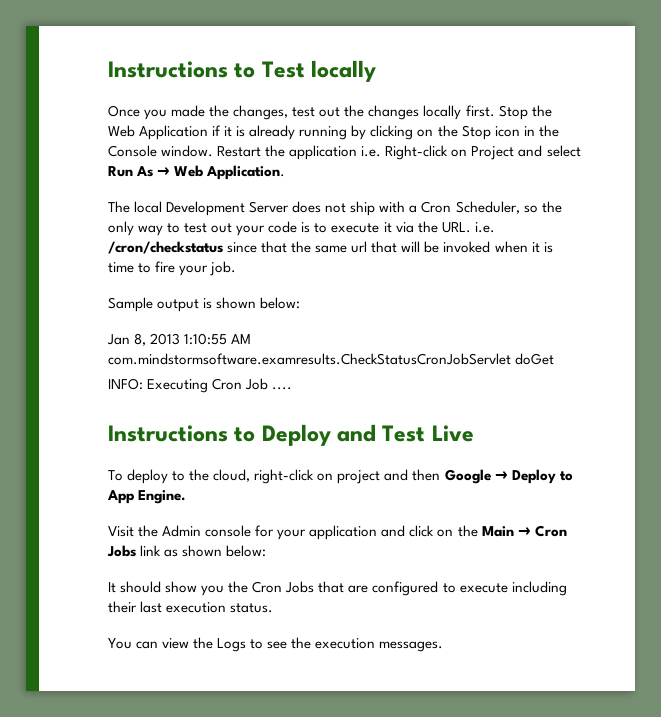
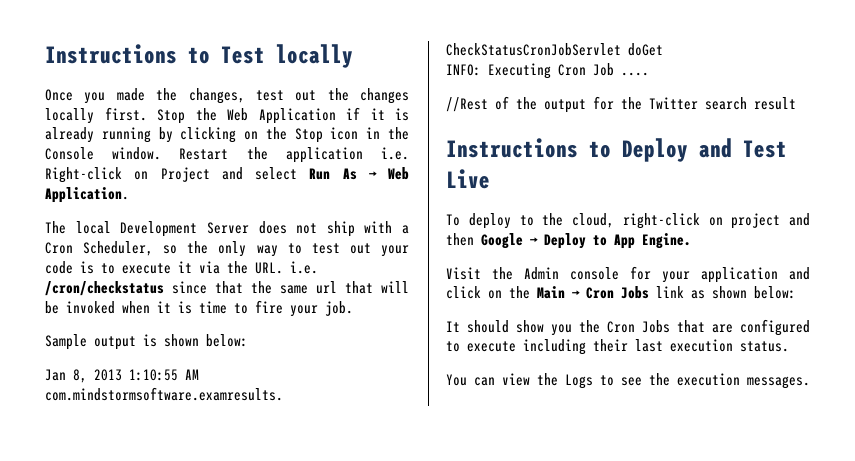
+ //Rest of the output for the Twitter search result

